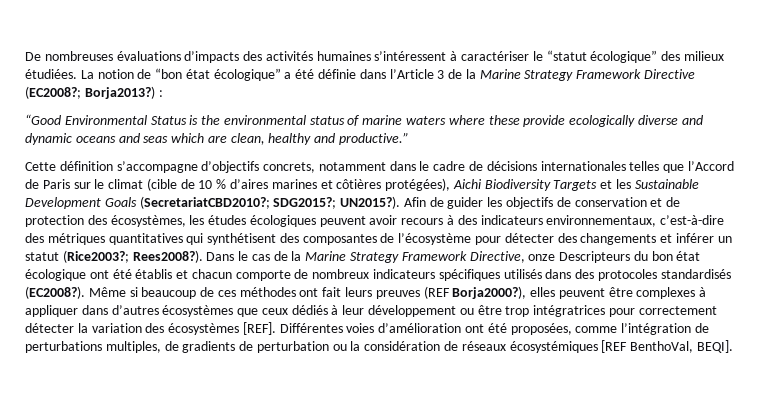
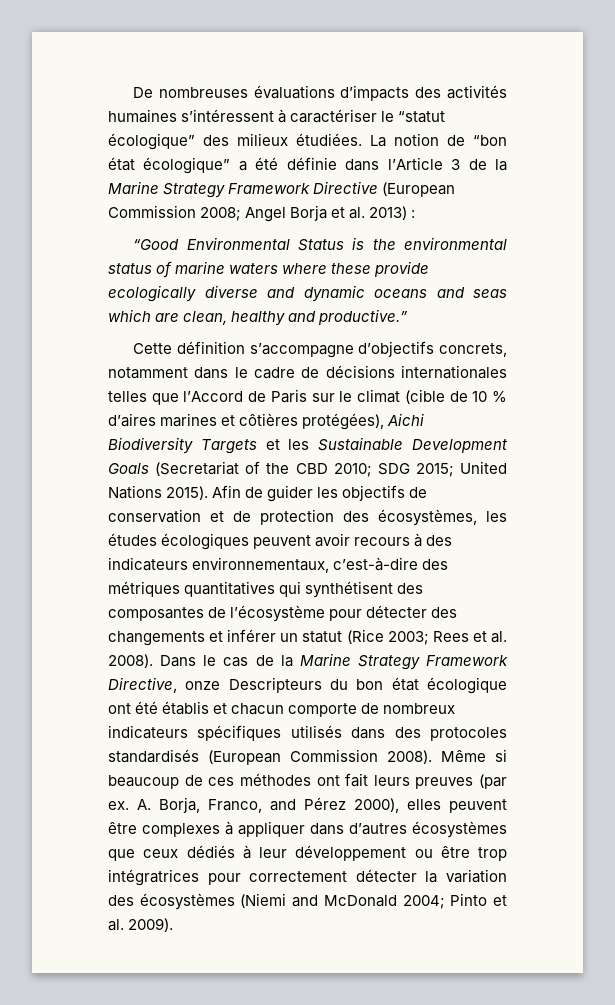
- La notion de “bon état écologique” a été définie dans l’Article 3 de la Marine Strategy Framework Directive (EC2008?; Borja2013?) :
+ La notion de “bon état écologique” a été définie dans l’Article 3 de la Marine Strategy Framework Directive (European Commission 2008; Angel Borja et al. 2013) :
- Cette définition s’accompagne d’objectifs concrets, notamment dans le cadre de décisions internationales telles que l’Accord de Paris sur le climat (cible de 10 % d’aires marines et côtières protégées), Aichi Biodiversity Targets et les Sustainable Development Goals (SecretariatCBD2010?; SDG2015?; UN2015?).
+ Cette définition s’accompagne d’objectifs concrets, notamment dans le cadre de décisions internationales telles que l’Accord de Paris sur le climat (cible de 10 % d’aires marines et côtières protégées), Aichi Biodiversity Targets et les Sustainable Development Goals (Secretariat of the CBD 2010; SDG 2015; United Nations 2015).
- Afin de guider les objectifs de conservation et de protection des écosystèmes, les études écologiques peuvent avoir recours à des indicateurs environnementaux, c’est-à-dire des métriques quantitatives qui synthétisent des composantes de l’écosystème pour détecter des changements et inférer un statut (Rice2003?; Rees2008?).
+ Afin de guider les objectifs de conservation et de protection des écosystèmes, les études écologiques peuvent avoir recours à des indicateurs environnementaux, c’est-à-dire des métriques quantitatives qui synthétisent des composantes de l’écosystème pour détecter des changements et inférer un statut (Rice 2003; Rees et al. 2008).
- Dans le cas de la Marine Strategy Framework Directive, onze Descripteurs du bon état écologique ont été établis et chacun comporte de nombreux indicateurs spécifiques utilisés dans des protocoles standardisés (EC2008?).
+ Dans le cas de la Marine Strategy Framework Directive, onze Descripteurs du bon état écologique ont été établis et chacun comporte de nombreux indicateurs spécifiques utilisés dans des protocoles standardisés (European Commission 2008).
- Même si beaucoup de ces méthodes ont fait leurs preuves (REF Borja2000?), elles peuvent être complexes à appliquer dans d’autres écosystèmes que ceux dédiés à leur développement ou être trop intégratrices pour correctement détecter la variation des écosystèmes [REF]. Différentes voies d’amélioration ont été proposées, comme l’intégration de perturbations multiples, de gradients de perturbation ou la considération de réseaux écosystémiques [REF BenthoVal, BEQI].
+ Même si beaucoup de ces méthodes ont fait leurs preuves (par ex. A. Borja, Franco, and Pérez 2000), elles peuvent être complexes à appliquer dans d’autres écosystèmes que ceux dédiés à leur développement ou être trop intégratrices pour correctement détecter la variation des écosystèmes (Niemi and McDonald 2004; Pinto et al. 2009).

